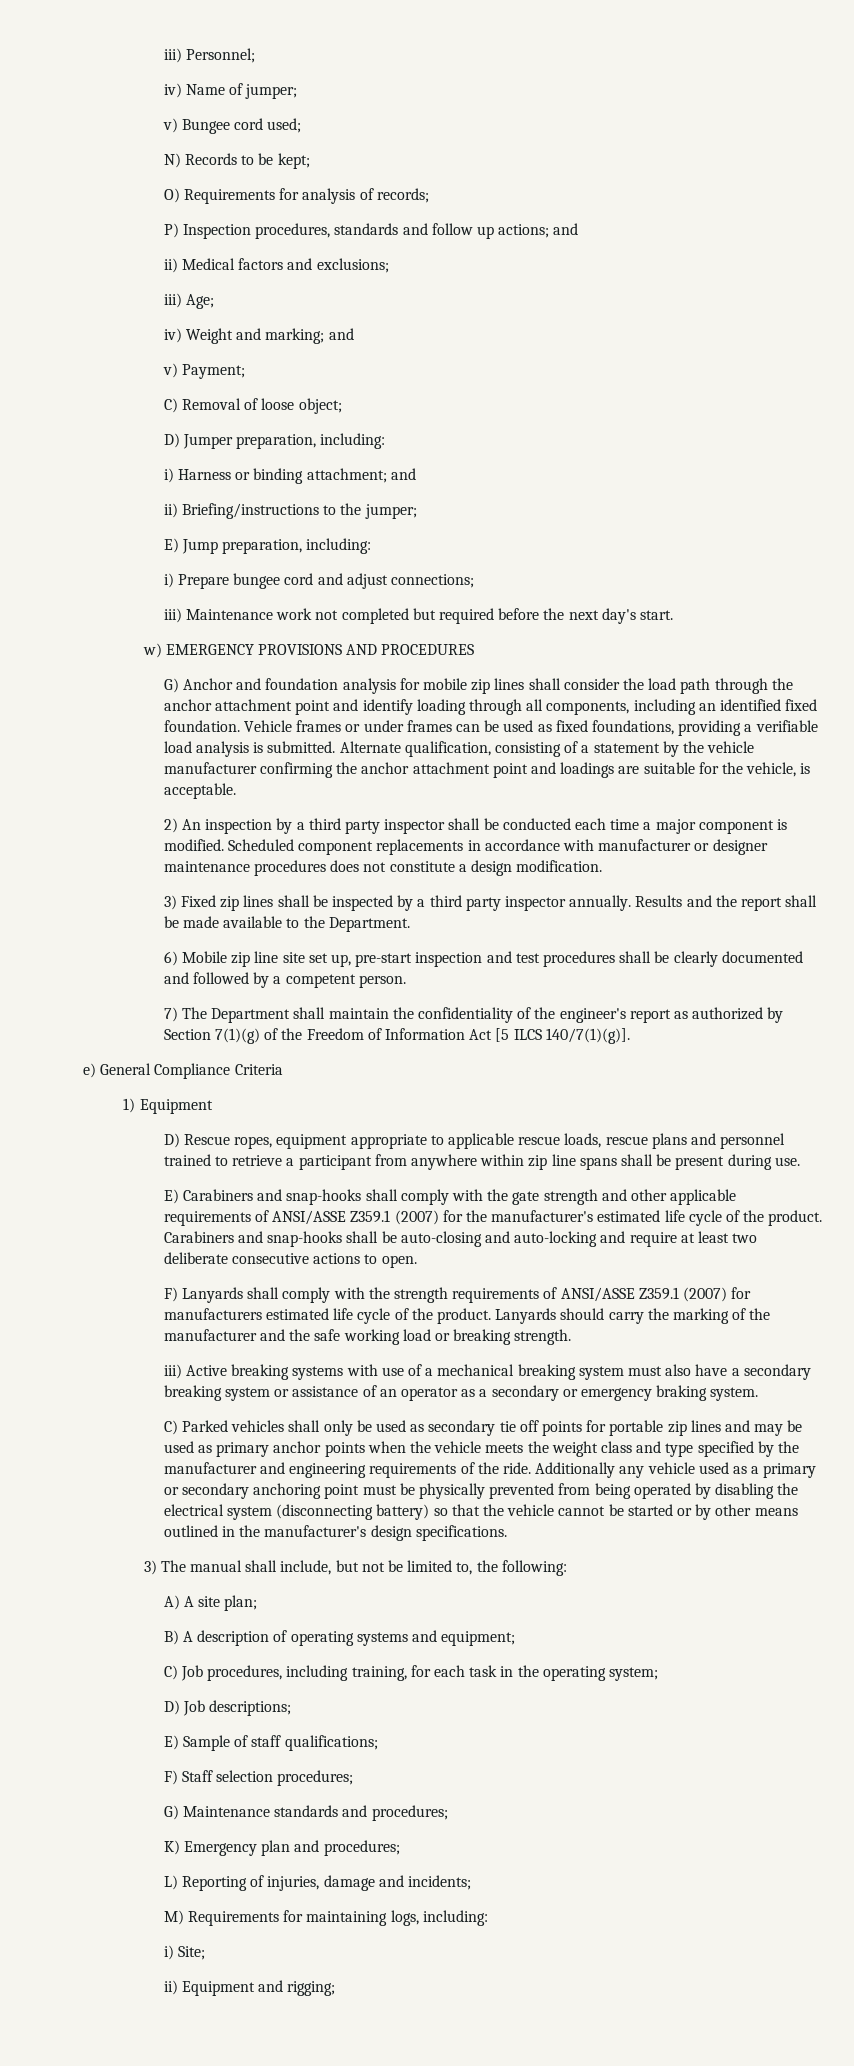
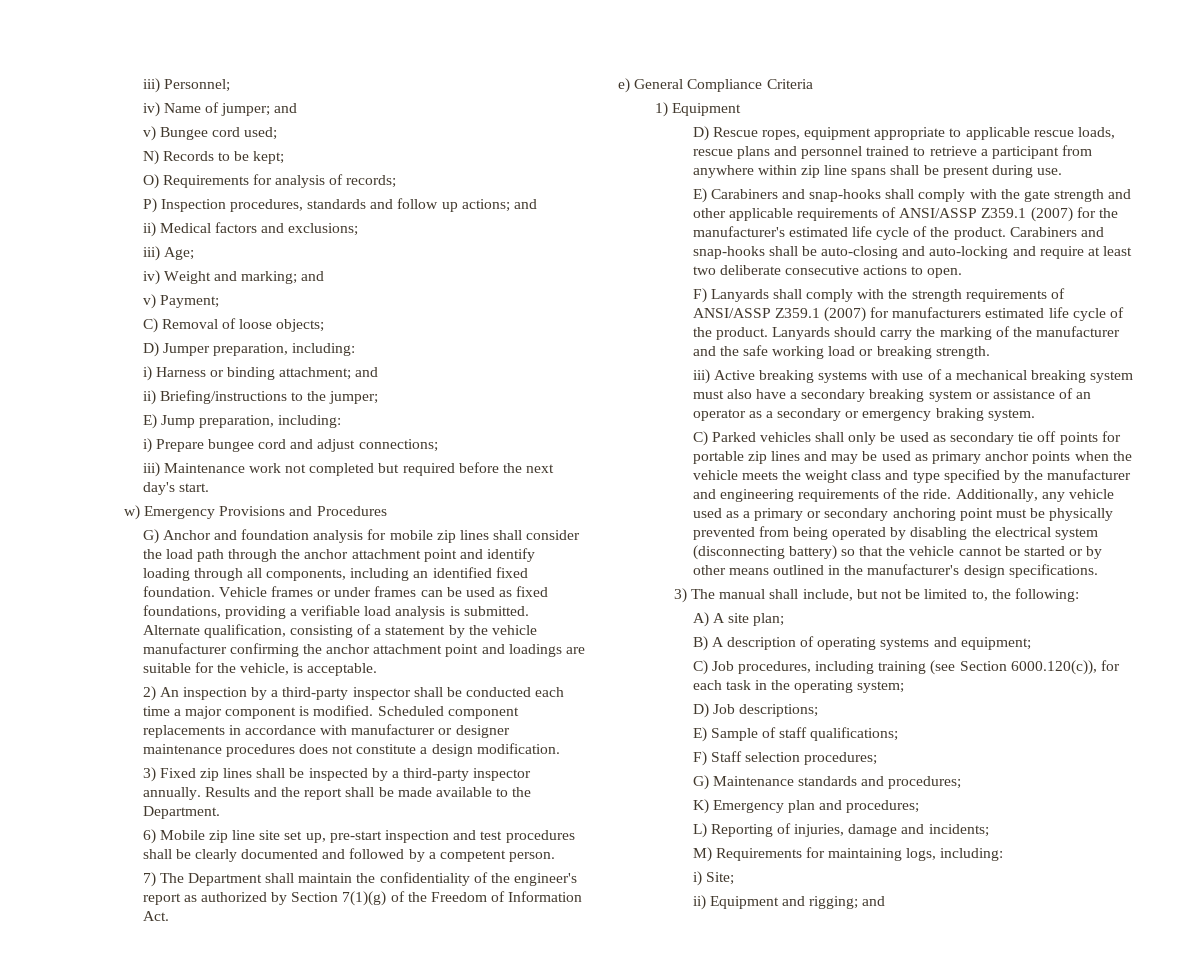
- iv) Name of jumper;
+ iv) Name of jumper; and
- C) Removal of loose object;
+ C) Removal of loose objects;
- w) EMERGENCY PROVISIONS AND PROCEDURES
+ w) Emergency Provisions and Procedures
- 2) An inspection by a third party inspector shall be conducted each time a major component is modified.
+ 2) An inspection by a third-party inspector shall be conducted each time a major component is modified.
- 3) Fixed zip lines shall be inspected by a third party inspector annually.
+ 3) Fixed zip lines shall be inspected by a third-party inspector annually.
- 7) The Department shall maintain the confidentiality of the engineer's report as authorized by Section 7(1)(g) of the Freedom of Information Act [5 ILCS 140/7(1)(g)].
+ 7) The Department shall maintain the confidentiality of the engineer's report as authorized by Section 7(1)(g) of the Freedom of Information Act.
- E) Carabiners and snap-hooks shall comply with the gate strength and other applicable requirements of ANSI/ASSE Z359.1 (2007) for the manufacturer's estimated life cycle of the product.
+ E) Carabiners and snap-hooks shall comply with the gate strength and other applicable requirements of ANSI/ASSP Z359.1 (2007) for the manufacturer's estimated life cycle of the product.
- F) Lanyards shall comply with the strength requirements of ANSI/ASSE Z359.1 (2007) for manufacturers estimated life cycle of the product.
+ F) Lanyards shall comply with the strength requirements of ANSI/ASSP Z359.1 (2007) for manufacturers estimated life cycle of the product.
- Additionally any vehicle used as a primary or secondary anchoring point must be physically prevented from being operated by disabling the electrical system (disconnecting battery) so that the vehicle cannot be started or by other means outlined in the manufacturer's design specifications.
+ Additionally, any vehicle used as a primary or secondary anchoring point must be physically prevented from being operated by disabling the electrical system (disconnecting battery) so that the vehicle cannot be started or by other means outlined in the manufacturer's design specifications.
- C) Job procedures, including training, for each task in the operating system;
+ C) Job procedures, including training (see Section 6000.120(c)), for each task in the operating system;
- ii) Equipment and rigging;
+ ii) Equipment and rigging; and

